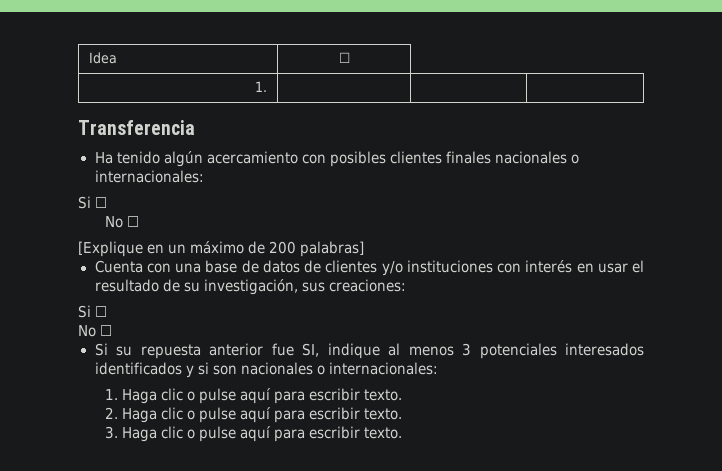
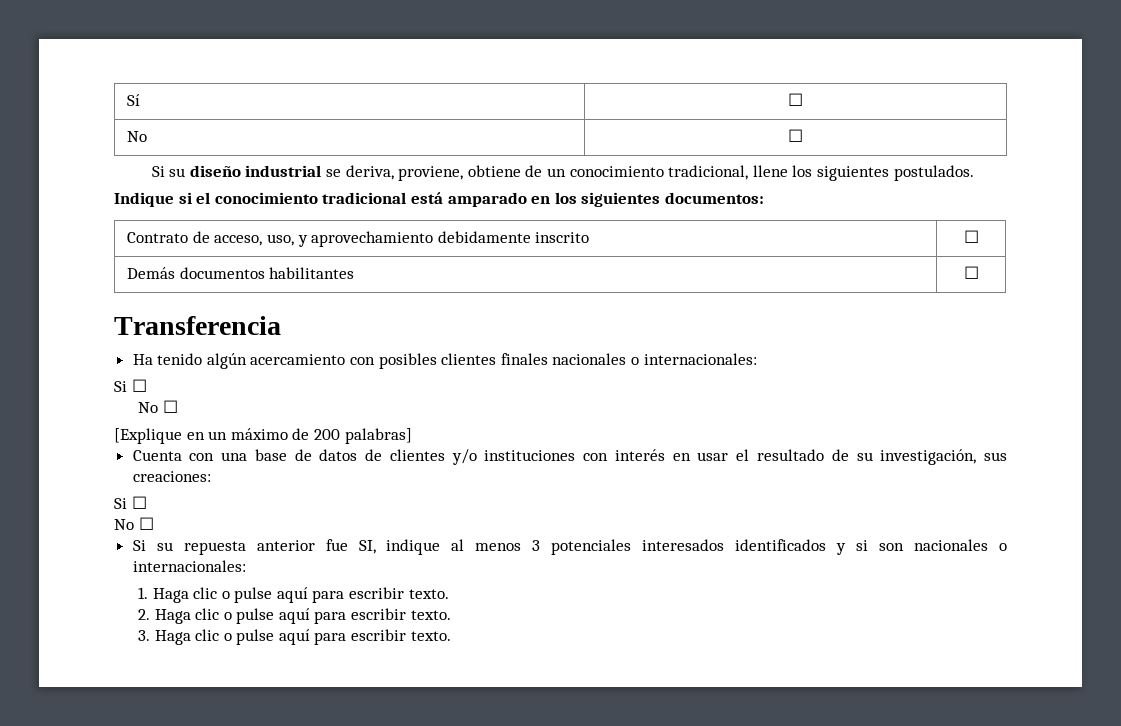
- Idea | ☐
- 1. | | |
+ Sí | ☐
+ No | ☐
+ Si su diseño industrial se deriva, proviene, obtiene de un conocimiento tradicional, llene los siguientes postulados.
+ Indique si el conocimiento tradicional está amparado en los siguientes documentos:
+ Contrato de acceso, uso, y aprovechamiento debidamente inscrito | ☐
+ Demás documentos habilitantes | ☐

